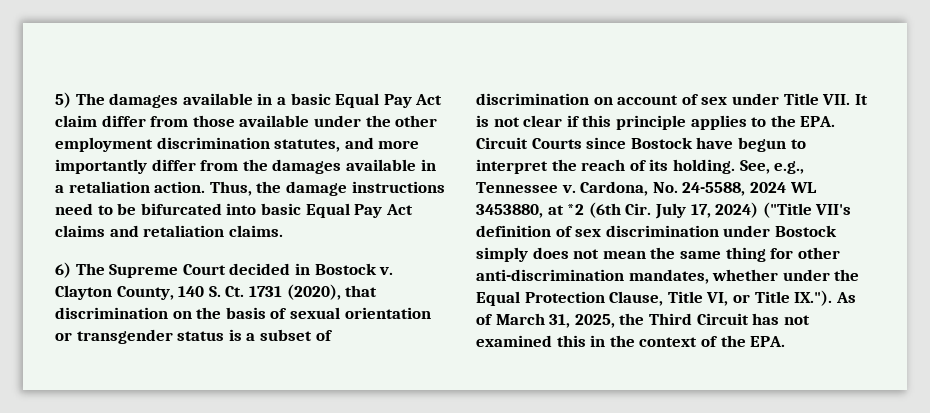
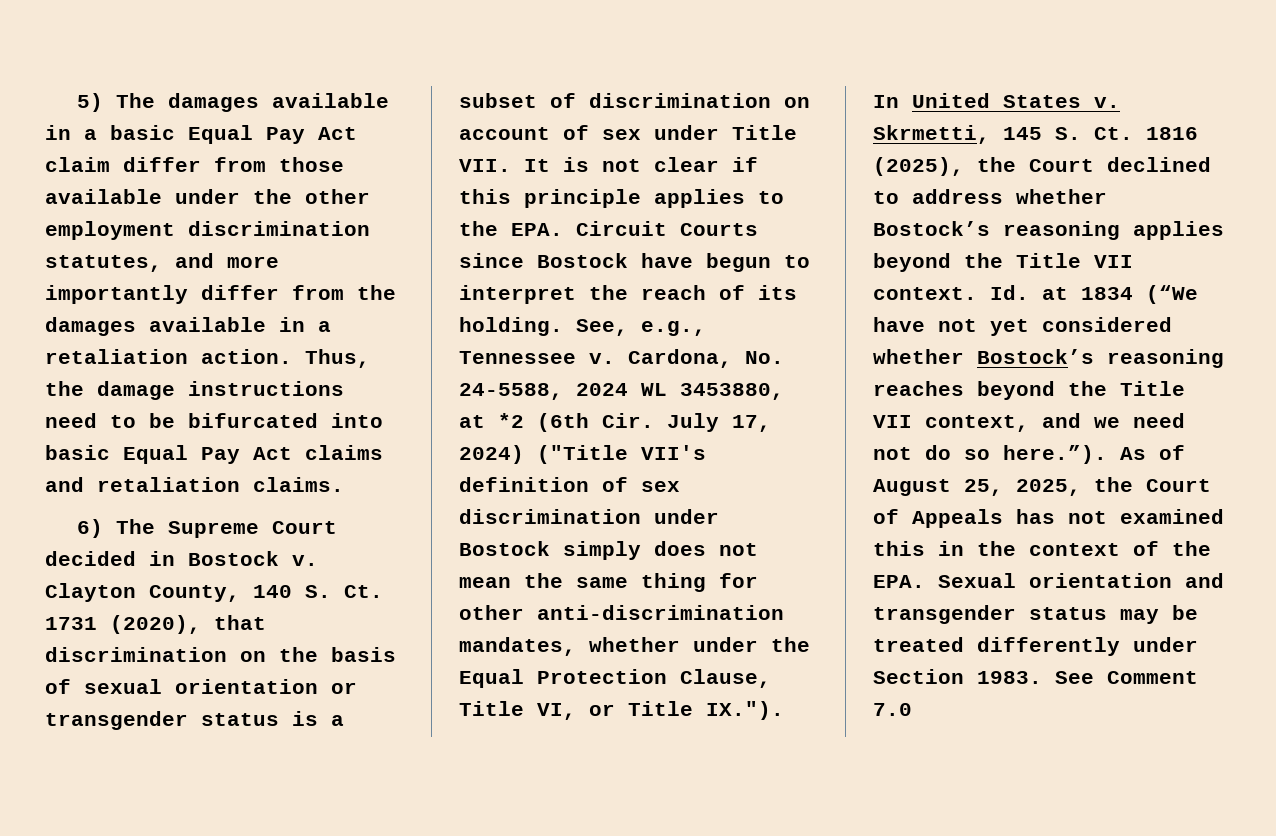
- Cardona, No. 24-5588, 2024 WL 3453880, at *2 (6th Cir. July 17, 2024) ("Title VII's definition of sex discrimination under Bostock simply does not mean the same thing for other anti-discrimination mandates, whether under the Equal Protection Clause, Title VI, or Title IX."). As of March 31, 2025, the Third Circuit has not examined this in the context of the EPA.
+ Cardona, No. 24-5588, 2024 WL 3453880, at *2 (6th Cir. July 17, 2024) ("Title VII's definition of sex discrimination under Bostock simply does not mean the same thing for other anti-discrimination mandates, whether under the Equal Protection Clause, Title VI, or Title IX."). In United States v. Skrmetti, 145 S. Ct. 1816 (2025), the Court declined to address whether Bostock’s reasoning applies beyond the Title VII context. Id. at 1834 (“We have not yet considered whether Bostock’s reasoning reaches beyond the Title VII context, and we need not do so here.”). As of August 25, 2025, the Court of Appeals has not examined this in the context of the EPA. Sexual orientation and transgender status may be treated differently under Section 1983. See Comment 7.0

